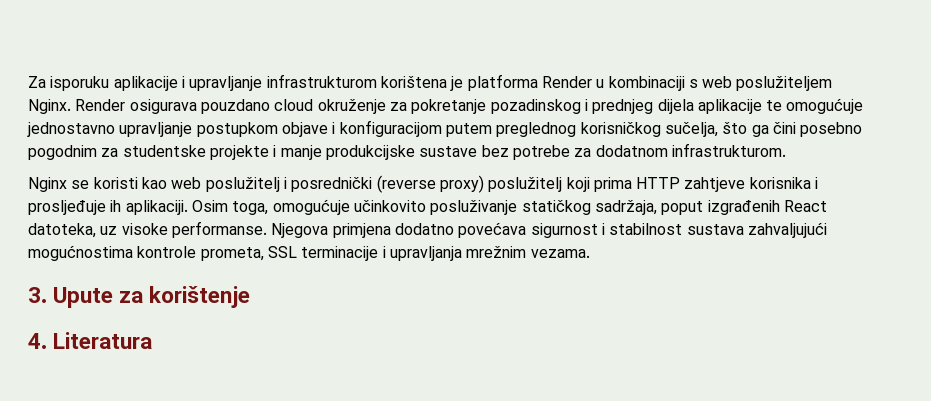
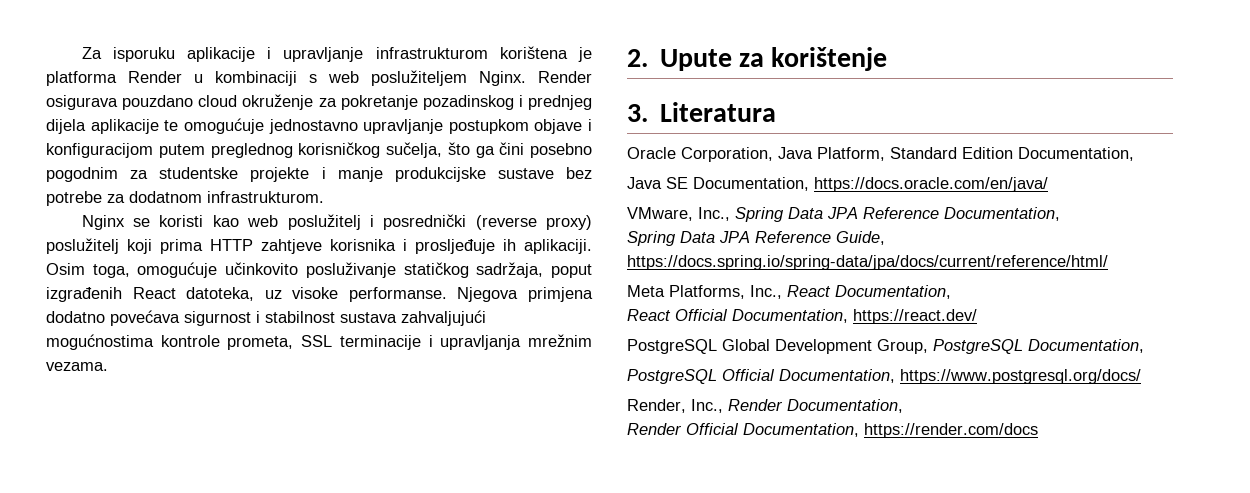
- 3. Upute za korištenje
+ 2. Upute za korištenje
- 4. Literatura
+ 3. Literatura
+ Oracle Corporation, Java Platform, Standard Edition Documentation,
+ Java SE Documentation, https://docs.oracle.com/en/java/
+ VMware, Inc., Spring Data JPA Reference Documentation,
+ Spring Data JPA Reference Guide, https://docs.spring.io/spring-data/jpa/docs/current/reference/html/
+ Meta Platforms, Inc., React Documentation,
+ React Official Documentation, https://react.dev/
+ PostgreSQL Global Development Group, PostgreSQL Documentation,
+ PostgreSQL Official Documentation, https://www.postgresql.org/docs/
+ Render, Inc., Render Documentation,
+ Render Official Documentation, https://render.com/docs

